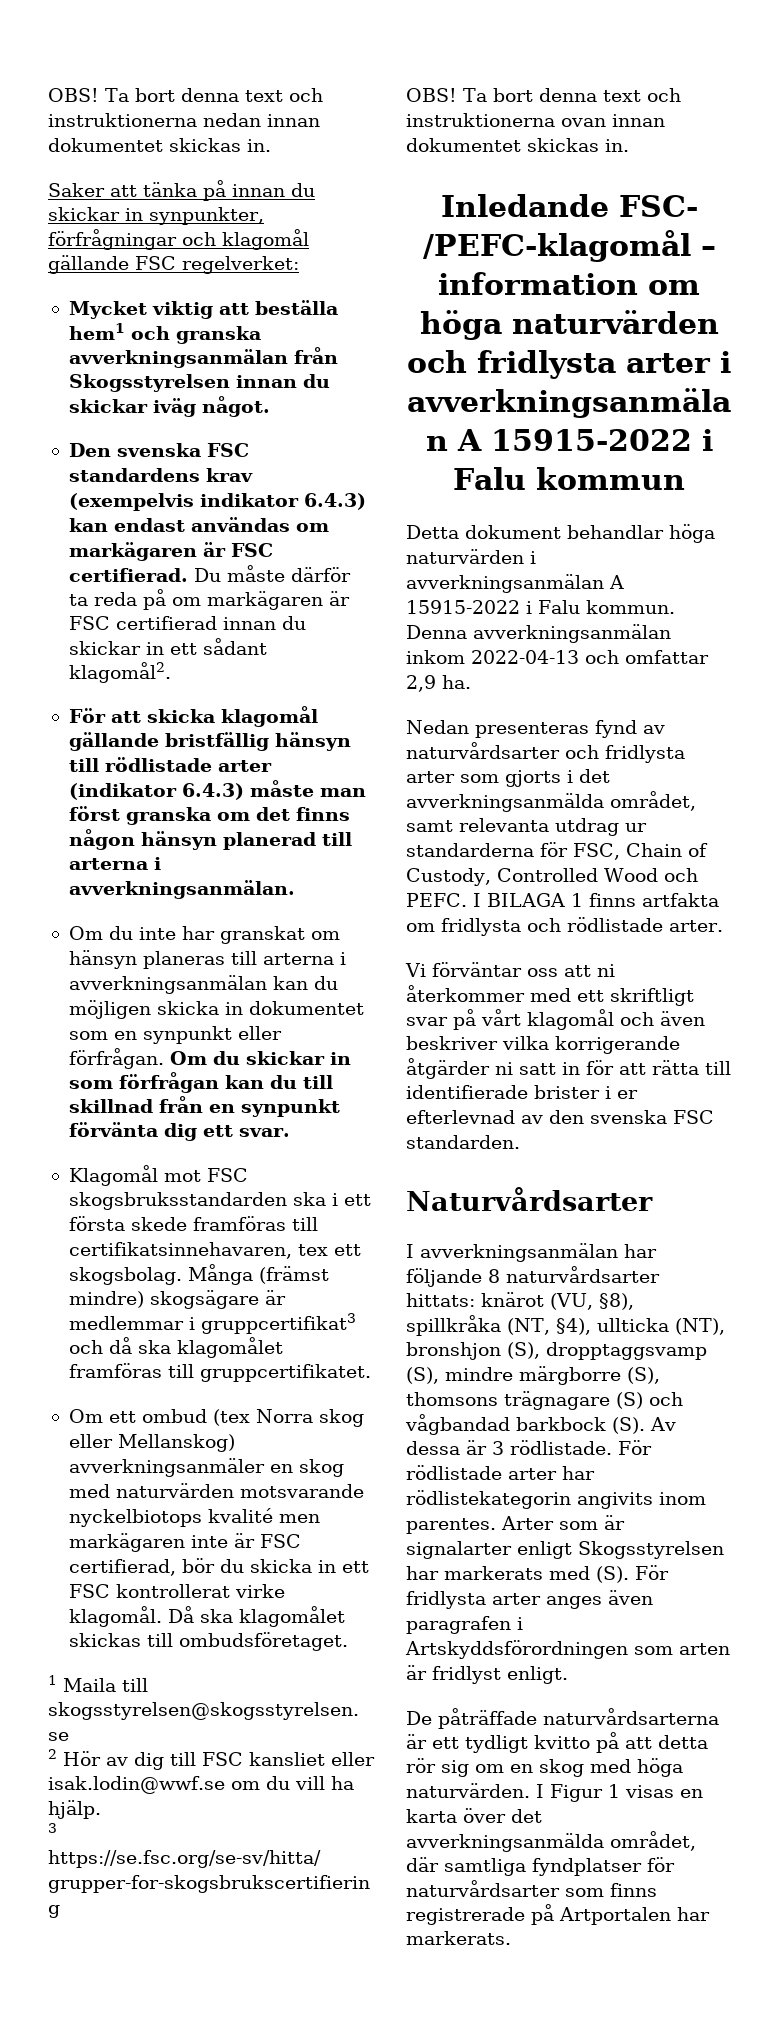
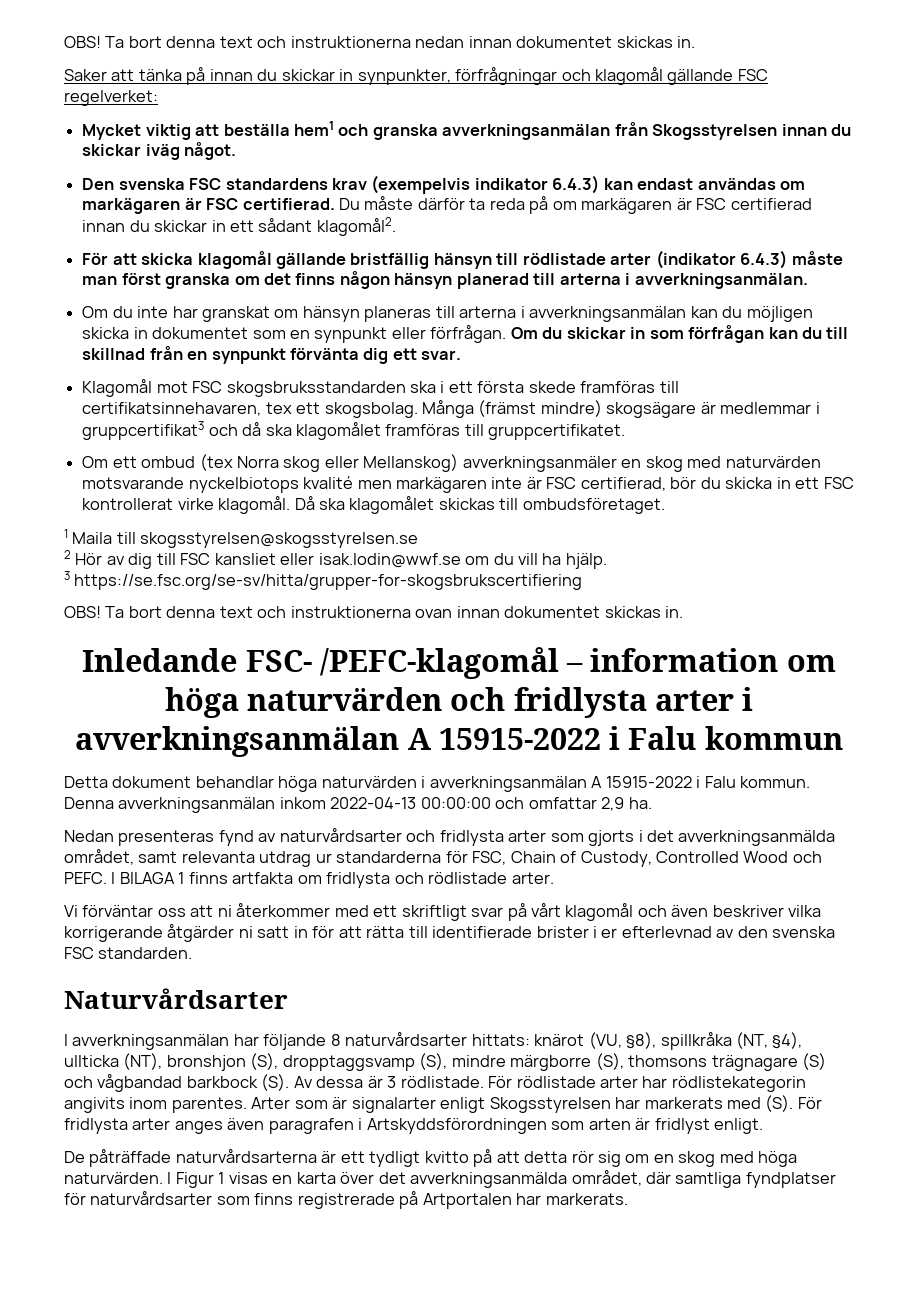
- Denna avverkningsanmälan inkom 2022-04-13 och omfattar 2,9 ha.
+ Denna avverkningsanmälan inkom 2022-04-13 00:00:00 och omfattar 2,9 ha.

